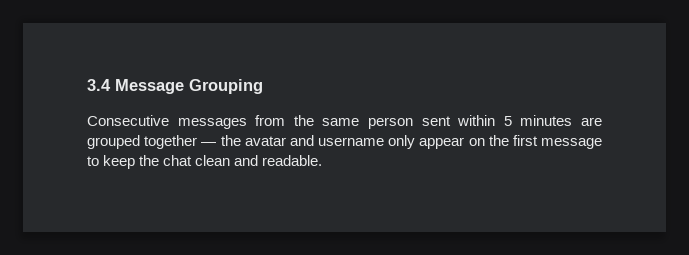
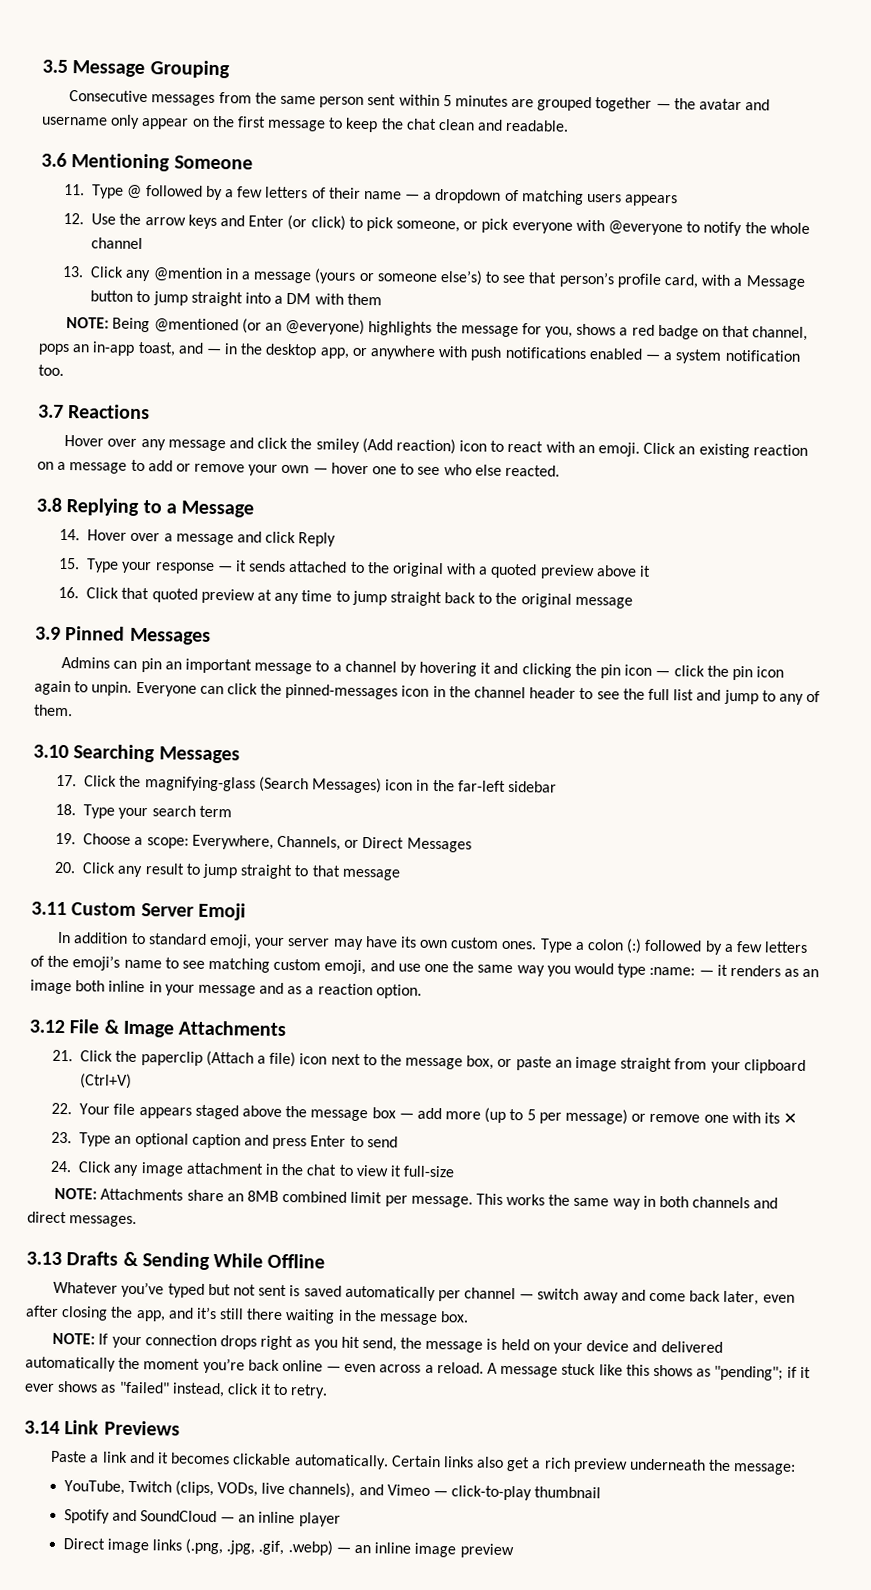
- 3.4 Message Grouping
+ 3.5 Message Grouping
+ 3.6 Mentioning Someone
+ 11. Type @ followed by a few letters of their name — a dropdown of matching users appears
+ 12. Use the arrow keys and Enter (or click) to pick someone, or pick everyone with @everyone to notify the whole channel
+ 13. Click any @mention in a message (yours or someone else’s) to see that person’s profile card, with a Message button to jump straight into a DM with them
+ NOTE: Being @mentioned (or an @everyone) highlights the message for you, shows a red badge on that channel, pops an in-app toast, and — in the desktop app, or anywhere with push notifications enabled — a system notification too.
+ 3.7 Reactions
+ Hover over any message and click the smiley (Add reaction) icon to react with an emoji. Click an existing reaction on a message to add or remove your own — hover one to see who else reacted.
+ 3.8 Replying to a Message
+ 14. Hover over a message and click Reply
+ 15. Type your response — it sends attached to the original with a quoted preview above it
+ 16. Click that quoted preview at any time to jump straight back to the original message
+ 3.9 Pinned Messages
+ Admins can pin an important message to a channel by hovering it and clicking the pin icon — click the pin icon again to unpin. Everyone can click the pinned-messages icon in the channel header to see the full list and jump to any of them.
+ 3.10 Searching Messages
+ 17. Click the magnifying-glass (Search Messages) icon in the far-left sidebar
+ 18. Type your search term
+ 19. Choose a scope: Everywhere, Channels, or Direct Messages
+ 20. Click any result to jump straight to that message
+ 3.11 Custom Server Emoji
+ In addition to standard emoji, your server may have its own custom ones. Type a colon (:) followed by a few letters of the emoji’s name to see matching custom emoji, and use one the same way you would type :name: — it renders as an image both inline in your message and as a reaction option.
+ 3.12 File & Image Attachments
+ 21. Click the paperclip (Attach a file) icon next to the message box, or paste an image straight from your clipboard (Ctrl+V)
+ 22. Your file appears staged above the message box — add more (up to 5 per message) or remove one with its ✕
+ 23. Type an optional caption and press Enter to send
+ 24. Click any image attachment in the chat to view it full-size
+ NOTE: Attachments share an 8MB combined limit per message. This works the same way in both channels and direct messages.
+ 3.13 Drafts & Sending While Offline
+ Whatever you’ve typed but not sent is saved automatically per channel — switch away and come back later, even after closing the app, and it’s still there waiting in the message box.
+ NOTE: If your connection drops right as you hit send, the message is held on your device and delivered automatically the moment you’re back online — even across a reload. A message stuck like this shows as "pending"; if it ever shows as "failed" instead, click it to retry.
+ 3.14 Link Previews
+ Paste a link and it becomes clickable automatically. Certain links also get a rich preview underneath the message:
+ YouTube, Twitch (clips, VODs, live channels), and Vimeo — click-to-play thumbnail
+ Spotify and SoundCloud — an inline player
+ Direct image links (.png, .jpg, .gif, .webp) — an inline image preview

